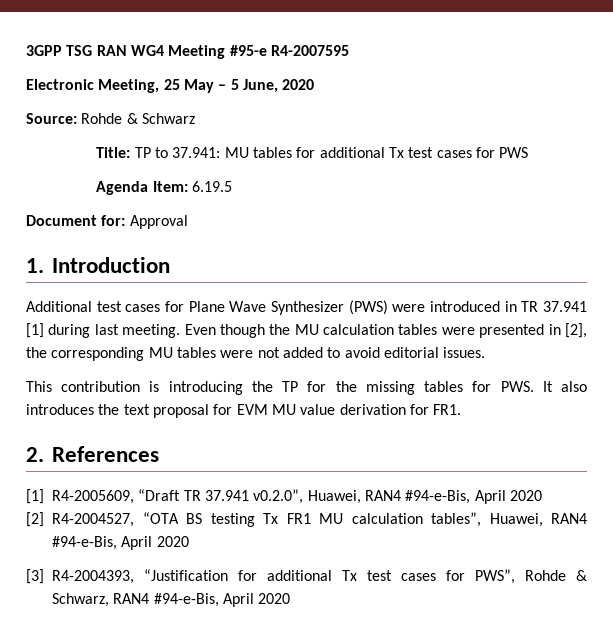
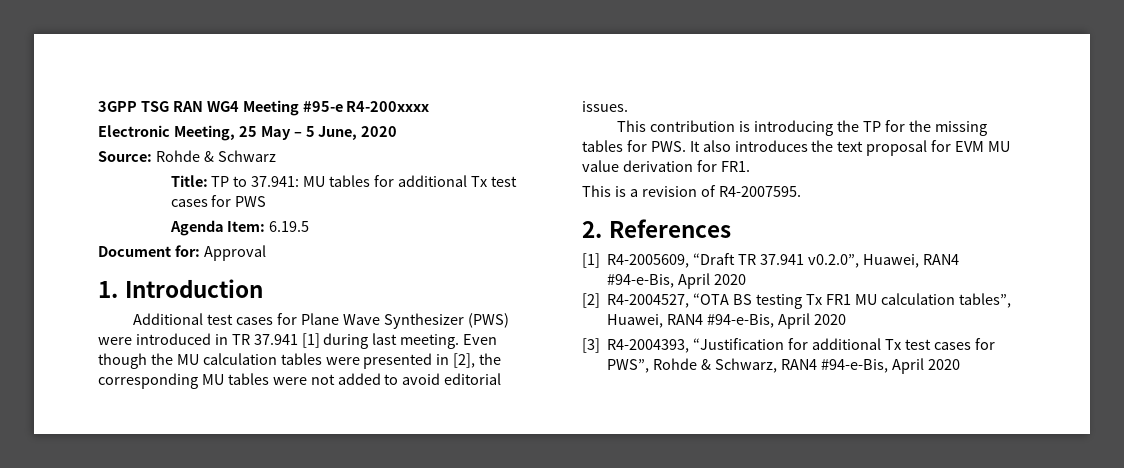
- 3GPP TSG RAN WG4 Meeting #95-e R4-2007595
+ 3GPP TSG RAN WG4 Meeting #95-e R4-200xxxx
+ This is a revision of R4-2007595.

